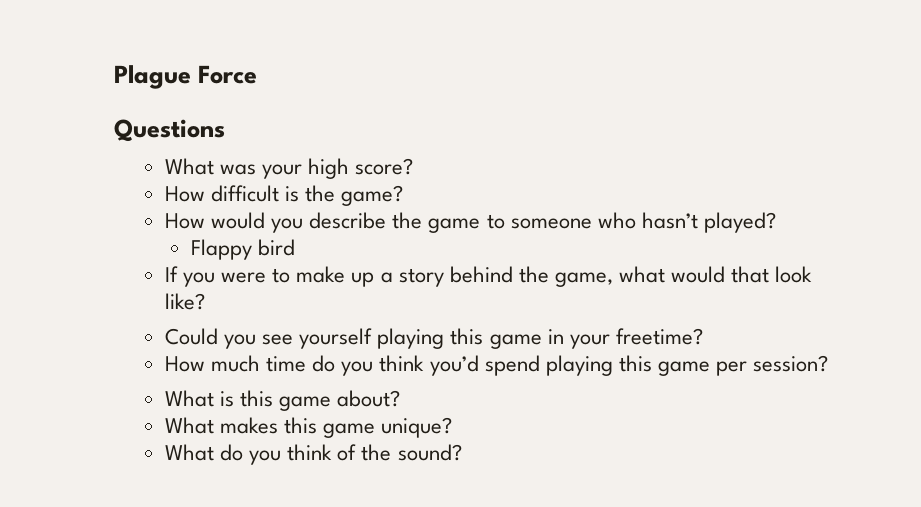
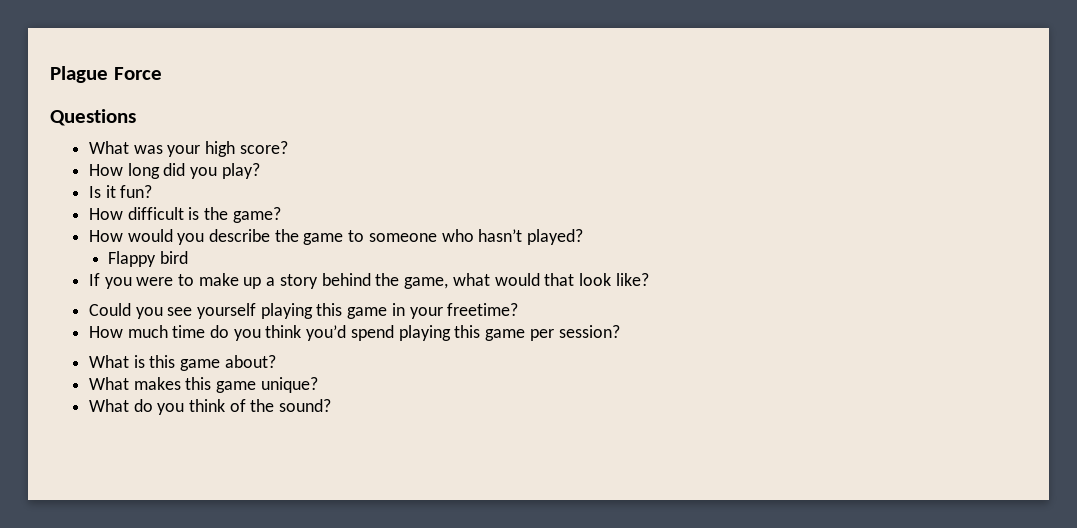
+ How long did you play?
+ Is it fun?

